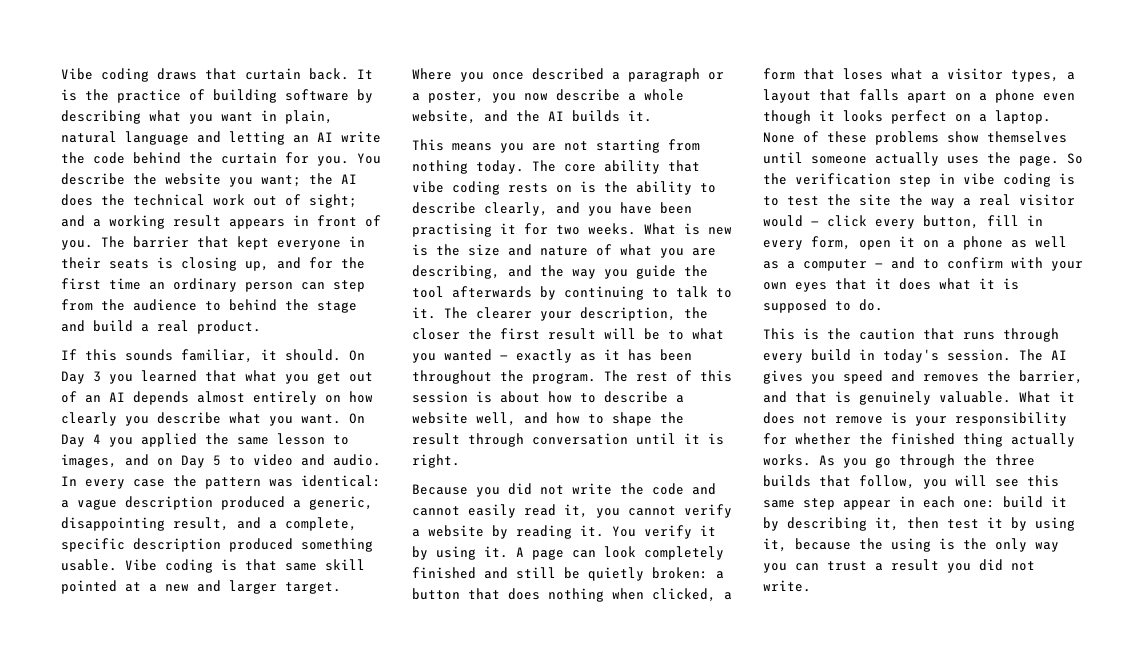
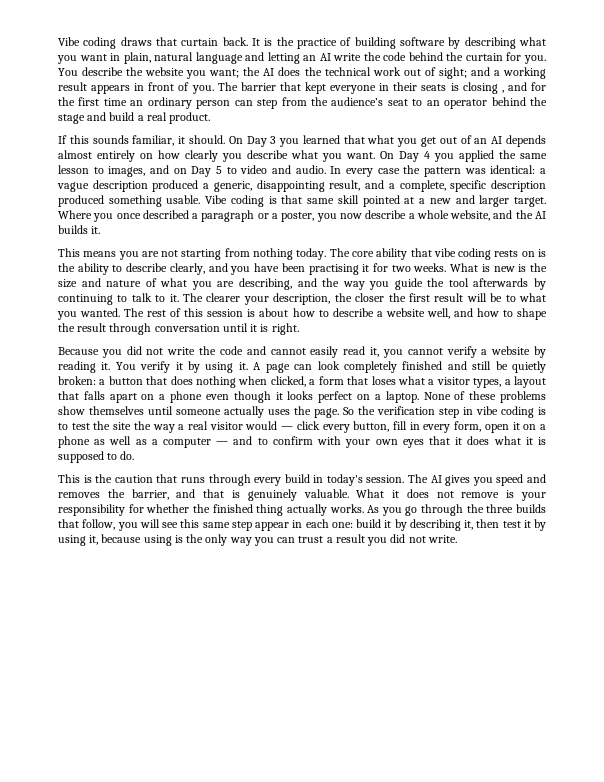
- The barrier that kept everyone in their seats is closing up, and for the first time an ordinary person can step from the audience to behind the stage and build a real product.
+ The barrier that kept everyone in their seats is closing , and for the first time an ordinary person can step from the audience’s seat to an operator behind the stage and build a real product.
- The clearer your description, the closer the first result will be to what you wanted — exactly as it has been throughout the program.
+ The clearer your description, the closer the first result will be to what you wanted.
- As you go through the three builds that follow, you will see this same step appear in each one: build it by describing it, then test it by using it, because the using is the only way you can trust a result you did not write.
+ As you go through the three builds that follow, you will see this same step appear in each one: build it by describing it, then test it by using it, because using is the only way you can trust a result you did not write.

